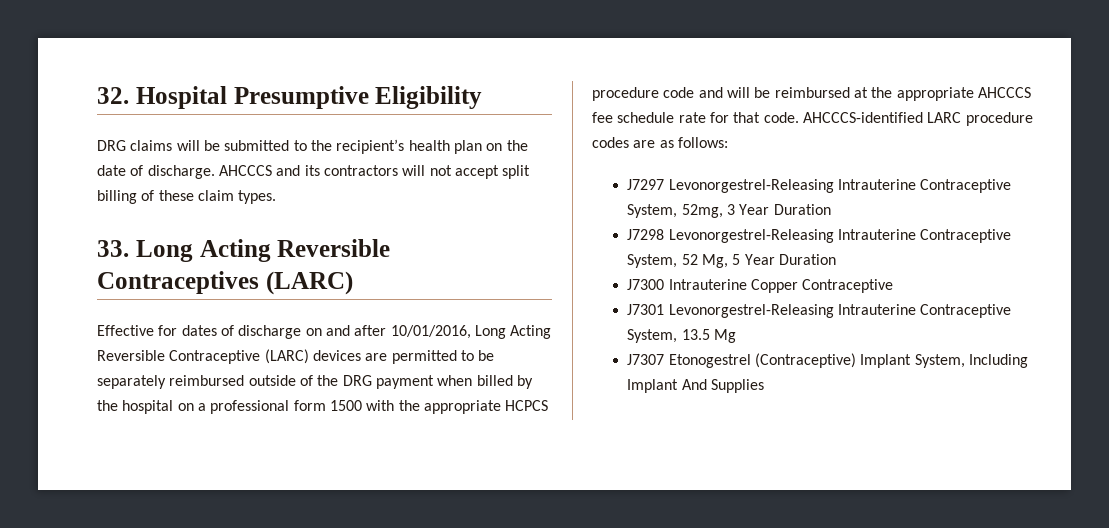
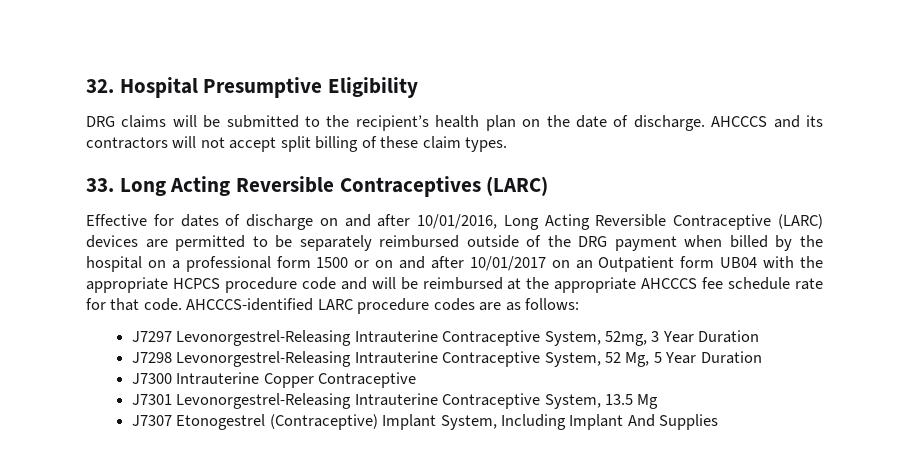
- Effective for dates of discharge on and after 10/01/2016, Long Acting Reversible Contraceptive (LARC) devices are permitted to be separately reimbursed outside of the DRG payment when billed by the hospital on a professional form 1500 with the appropriate HCPCS procedure code and will be reimbursed at the appropriate AHCCCS fee schedule rate for that code.
+ Effective for dates of discharge on and after 10/01/2016, Long Acting Reversible Contraceptive (LARC) devices are permitted to be separately reimbursed outside of the DRG payment when billed by the hospital on a professional form 1500 or on and after 10/01/2017 on an Outpatient form UB04 with the appropriate HCPCS procedure code and will be reimbursed at the appropriate AHCCCS fee schedule rate for that code.

